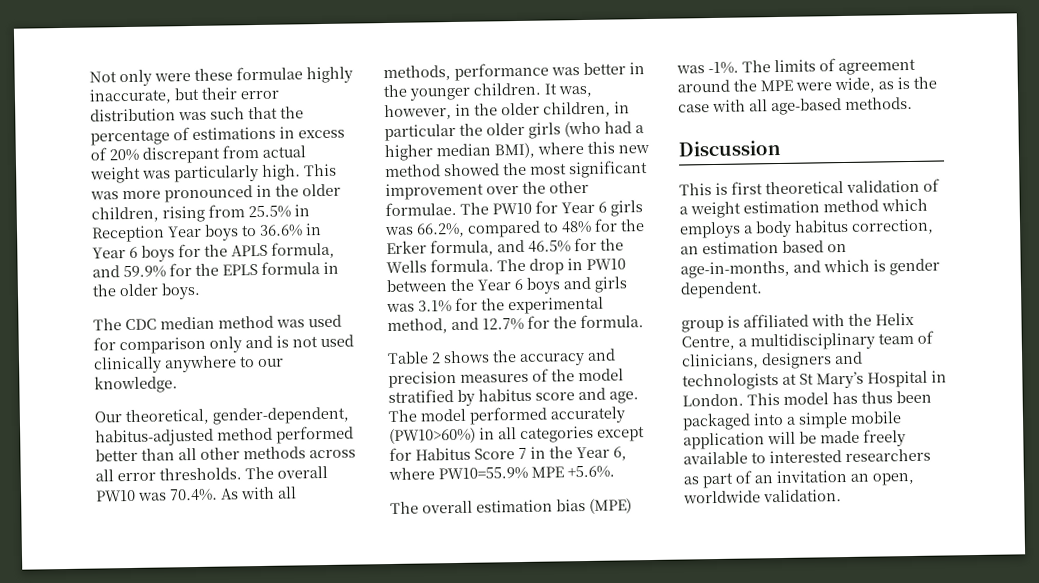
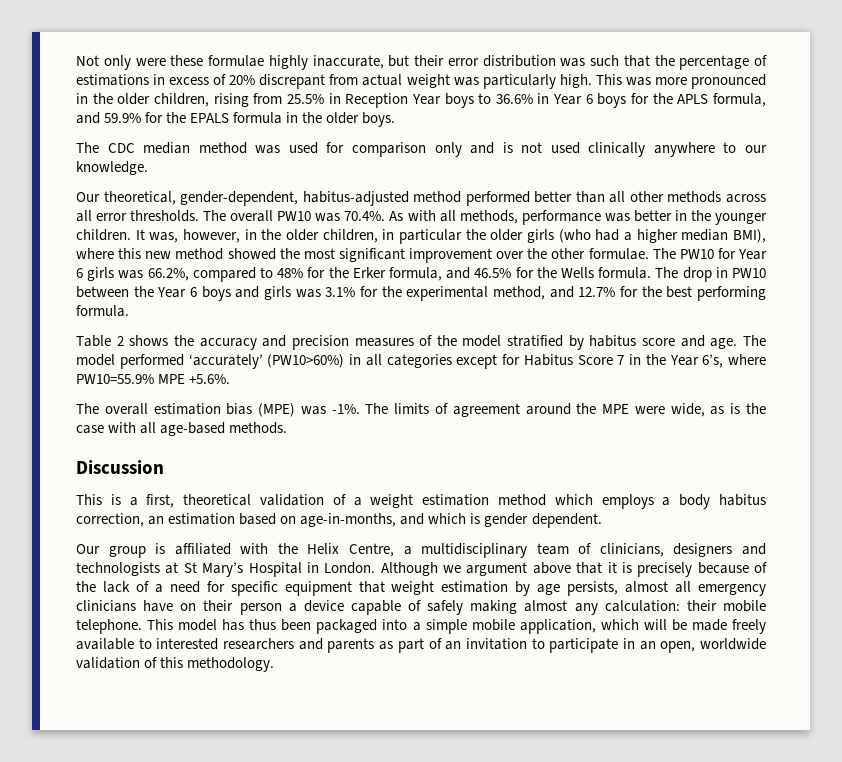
- This was more pronounced in the older children, rising from 25.5% in Reception Year boys to 36.6% in Year 6 boys for the APLS formula, and 59.9% for the EPLS formula in the older boys.
+ This was more pronounced in the older children, rising from 25.5% in Reception Year boys to 36.6% in Year 6 boys for the APLS formula, and 59.9% for the EPALS formula in the older boys.
- The drop in PW10 between the Year 6 boys and girls was 3.1% for the experimental method, and 12.7% for the formula.
+ The drop in PW10 between the Year 6 boys and girls was 3.1% for the experimental method, and 12.7% for the best performing formula.
- The model performed accurately (PW10>60%) in all categories except for Habitus Score 7 in the Year 6, where PW10=55.9% MPE +5.6%.
+ The model performed ‘accurately’ (PW10>60%) in all categories except for Habitus Score 7 in the Year 6’s, where PW10=55.9% MPE +5.6%.
- This is first theoretical validation of a weight estimation method which employs a body habitus correction, an estimation based on age-in-months, and which is gender dependent.
+ This is a first, theoretical validation of a weight estimation method which employs a body habitus correction, an estimation based on age-in-months, and which is gender dependent.
- group is affiliated with the Helix Centre, a multidisciplinary team of clinicians, designers and technologists at St Mary’s Hospital in London.
+ Our group is affiliated with the Helix Centre, a multidisciplinary team of clinicians, designers and technologists at St Mary’s Hospital in London.
+ Although we argument above that it is precisely because of the lack of a need for specific equipment that weight estimation by age persists, almost all emergency clinicians have on their person a device capable of safely making almost any calculation: their mobile telephone.
- This model has thus been packaged into a simple mobile application will be made freely available to interested researchers as part of an invitation an open, worldwide validation.
+ This model has thus been packaged into a simple mobile application, which will be made freely available to interested researchers and parents as part of an invitation to participate in an open, worldwide validation of this methodology.

